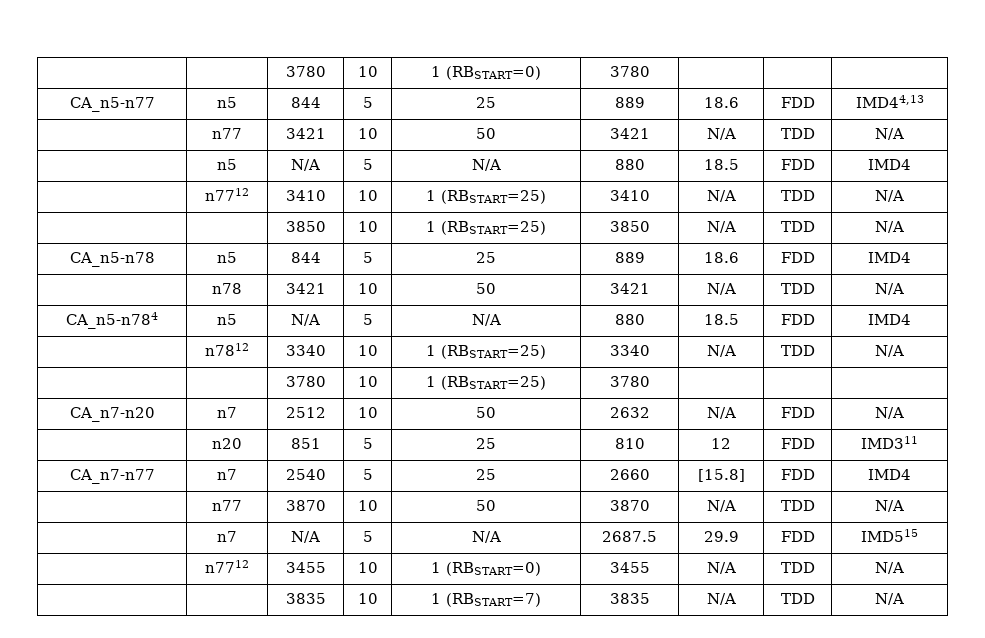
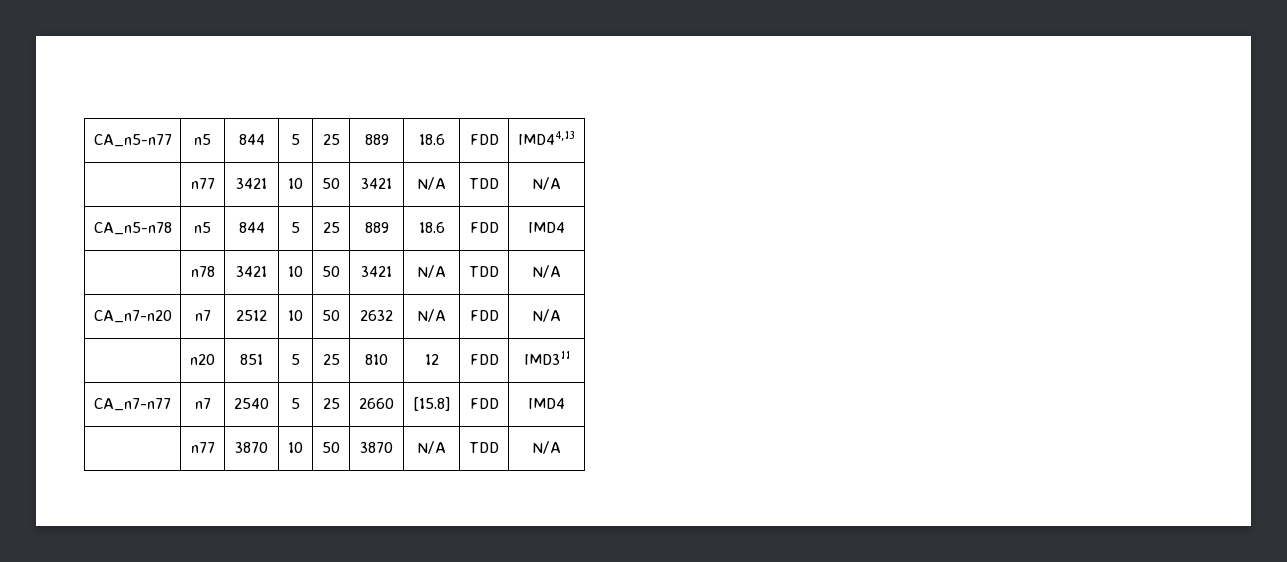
- | | 3780 | 10 | 1 (RBSTART=0) | 3780 | | |
  | n77 | 3421 | 10 | 50 | 3421 | N/A | TDD | N/A
- | n5 | N/A | 5 | N/A | 880 | 18.5 | FDD | IMD4
- | n7712 | 3410 | 10 | 1 (RBSTART=25) | 3410 | N/A | TDD | N/A
- | | 3850 | 10 | 1 (RBSTART=25) | 3850 | N/A | TDD | N/A
- CA_n5-n784 | n5 | N/A | 5 | N/A | 880 | 18.5 | FDD | IMD4
- | n7812 | 3340 | 10 | 1 (RBSTART=25) | 3340 | N/A | TDD | N/A
- | | 3780 | 10 | 1 (RBSTART=25) | 3780 | | |
- | n7 | N/A | 5 | N/A | 2687.5 | 29.9 | FDD | IMD515
- | n7712 | 3455 | 10 | 1 (RBSTART=0) | 3455 | N/A | TDD | N/A
- | | 3835 | 10 | 1 (RBSTART=7) | 3835 | N/A | TDD | N/A

